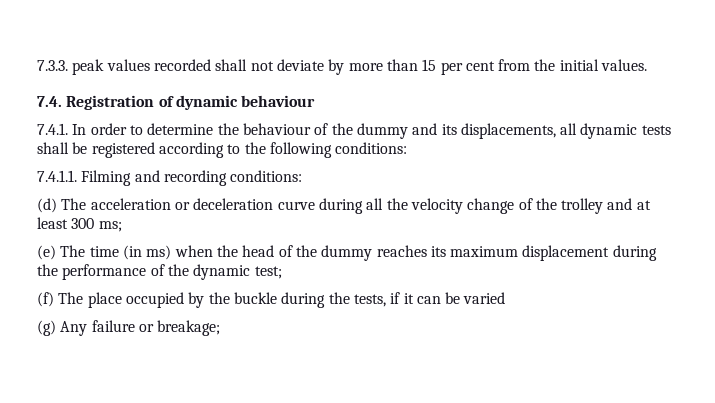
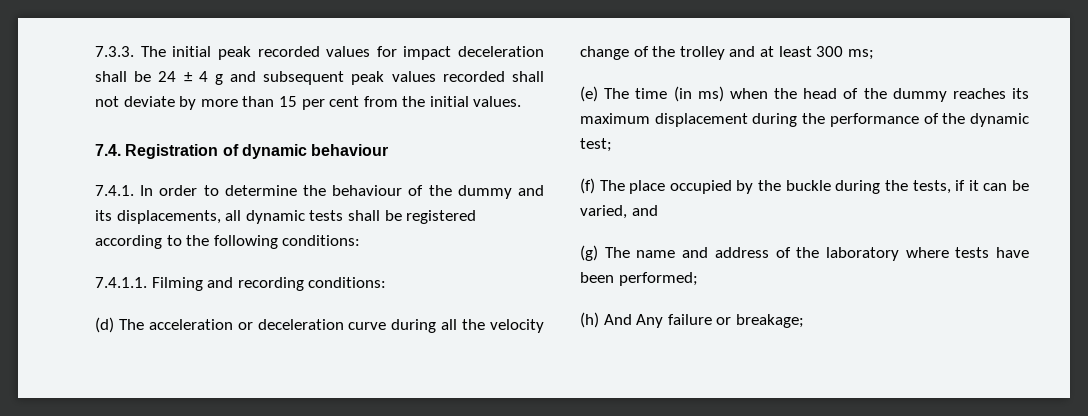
- 7.3.3. peak values recorded shall not deviate by more than 15 per cent from the initial values.
+ 7.3.3. The initial peak recorded values for impact deceleration shall be 24 ± 4 g and subsequent peak values recorded shall not deviate by more than 15 per cent from the initial values.
- (f) The place occupied by the buckle during the tests, if it can be varied
+ (f) The place occupied by the buckle during the tests, if it can be varied, and
- (g) Any failure or breakage;
+ (g) The name and address of the laboratory where tests have been performed;
+ (h) And Any failure or breakage;

